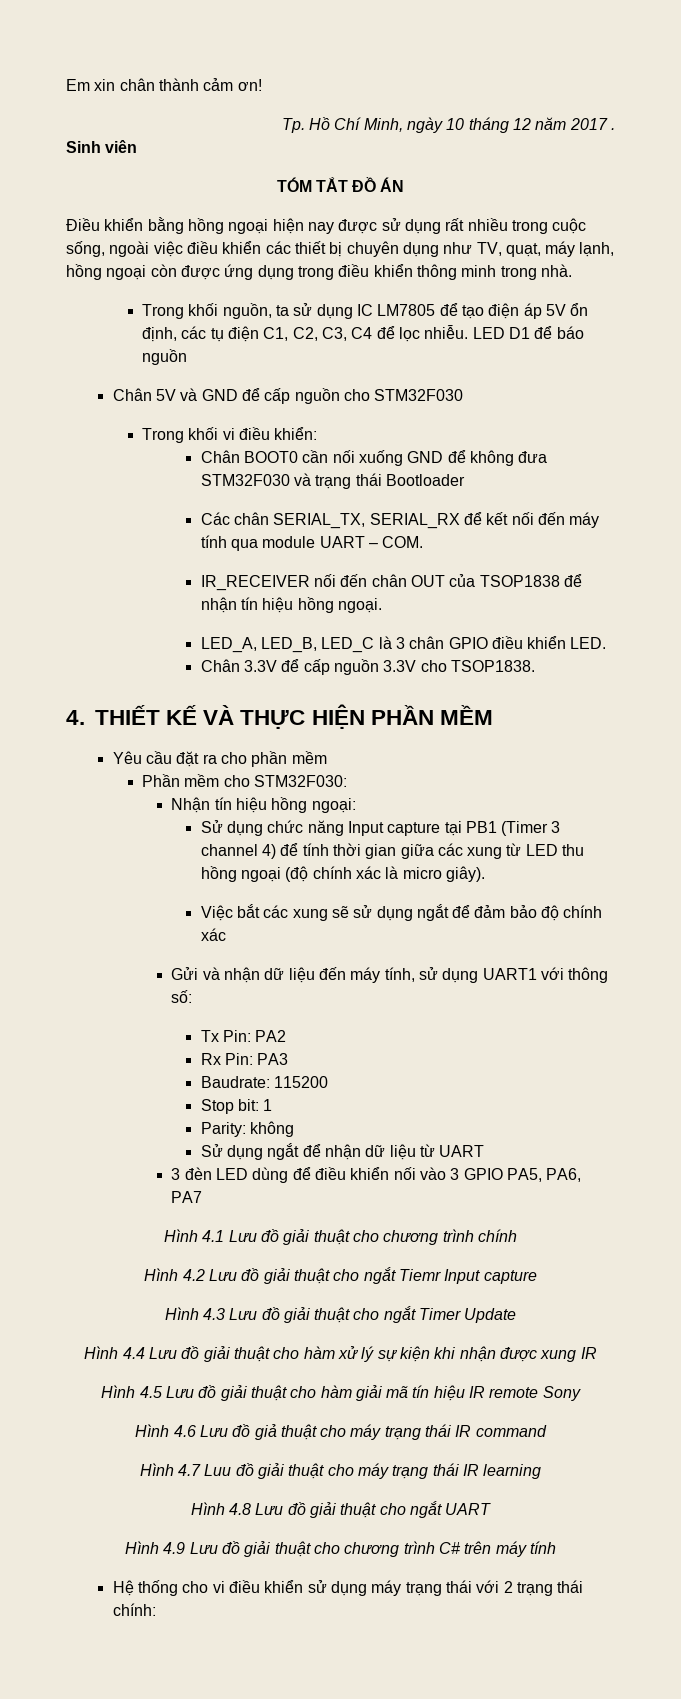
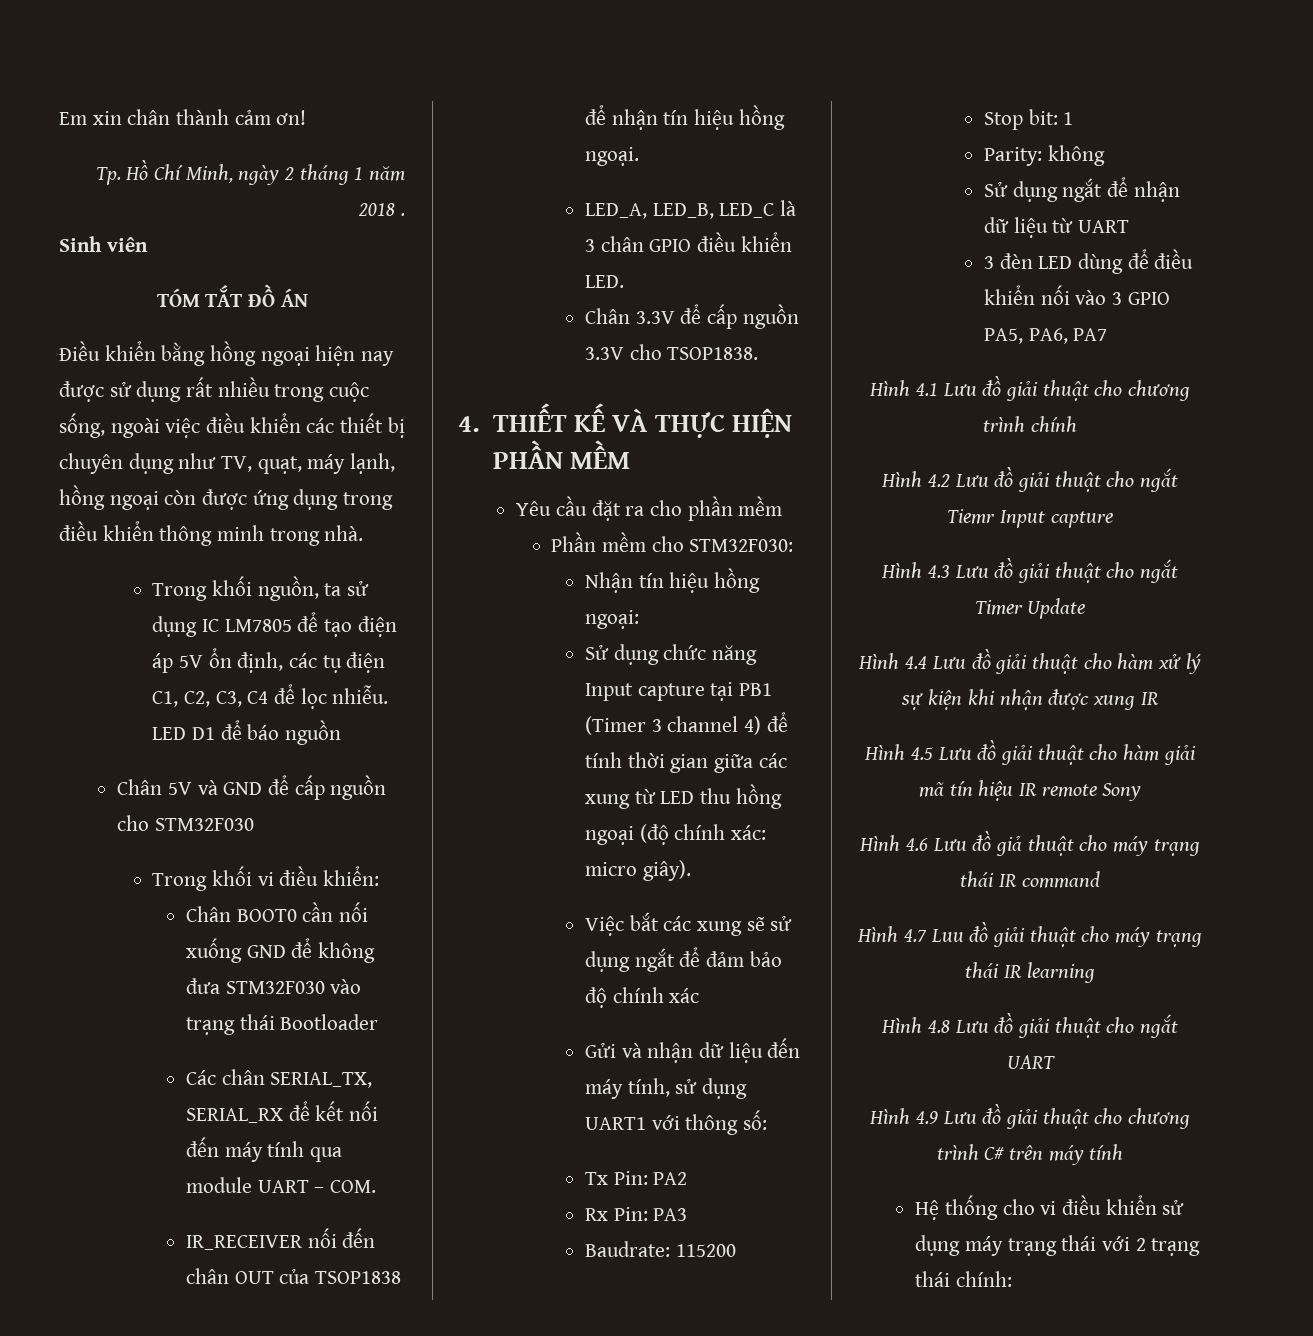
- Tp. Hồ Chí Minh, ngày 10 tháng 12 năm 2017 .
+ Tp. Hồ Chí Minh, ngày 2 tháng 1 năm 2018 .
- Chân BOOT0 cần nối xuống GND để không đưa STM32F030 và trạng thái Bootloader
+ Chân BOOT0 cần nối xuống GND để không đưa STM32F030 vào trạng thái Bootloader
- Sử dụng chức năng Input capture tại PB1 (Timer 3 channel 4) để tính thời gian giữa các xung từ LED thu hồng ngoại (độ chính xác là micro giây).
+ Sử dụng chức năng Input capture tại PB1 (Timer 3 channel 4) để tính thời gian giữa các xung từ LED thu hồng ngoại (độ chính xác: micro giây).

